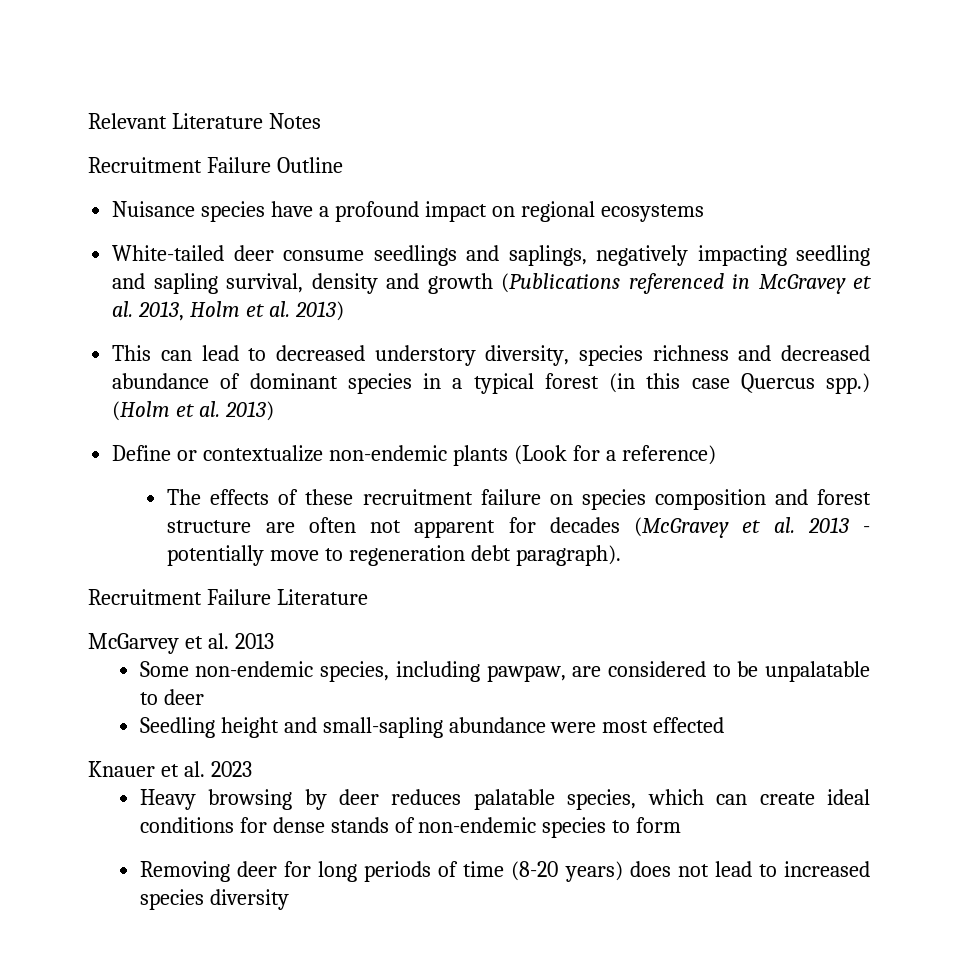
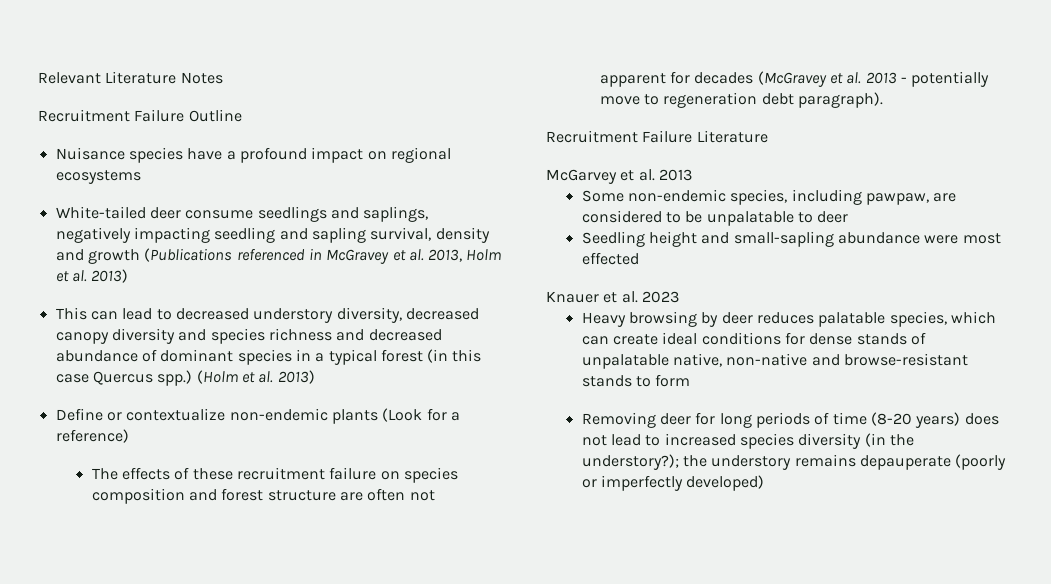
- This can lead to decreased understory diversity, species richness and decreased abundance of dominant species in a typical forest (in this case Quercus spp.)
+ This can lead to decreased understory diversity, decreased canopy diversity and species richness and decreased abundance of dominant species in a typical forest (in this case Quercus spp.)
- Heavy browsing by deer reduces palatable species, which can create ideal conditions for dense stands of non-endemic species to form
+ Heavy browsing by deer reduces palatable species, which can create ideal conditions for dense stands of unpalatable native, non-native and browse-resistant stands to form
- Removing deer for long periods of time (8-20 years) does not lead to increased species diversity
+ Removing deer for long periods of time (8-20 years) does not lead to increased species diversity (in the understory?); the understory remains depauperate (poorly or imperfectly developed)

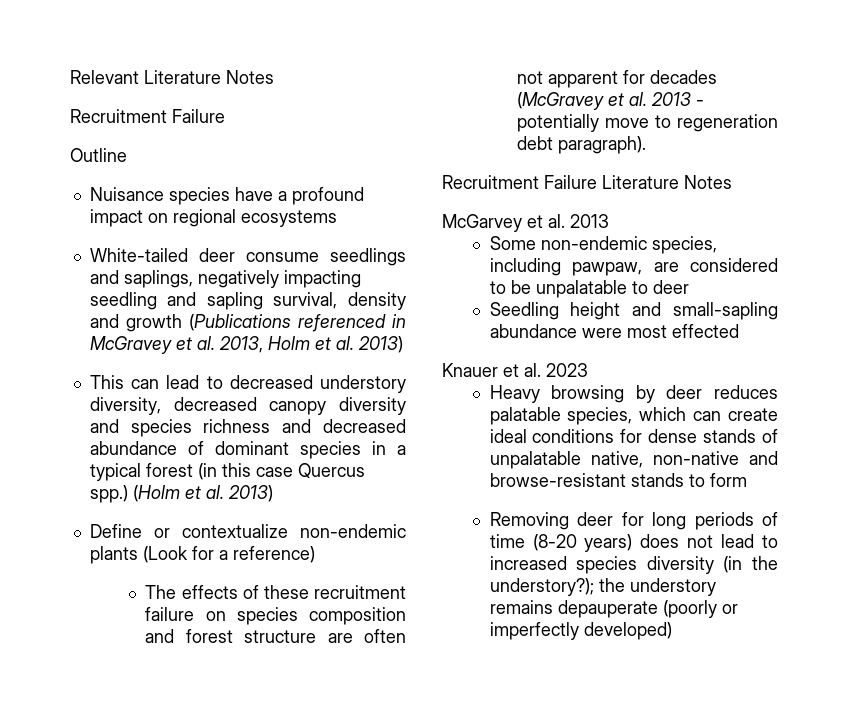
  Relevant Literature Notes
- Recruitment Failure Outline
+ Recruitment Failure
+ Outline
- Recruitment Failure Literature
+ Recruitment Failure Literature Notes

